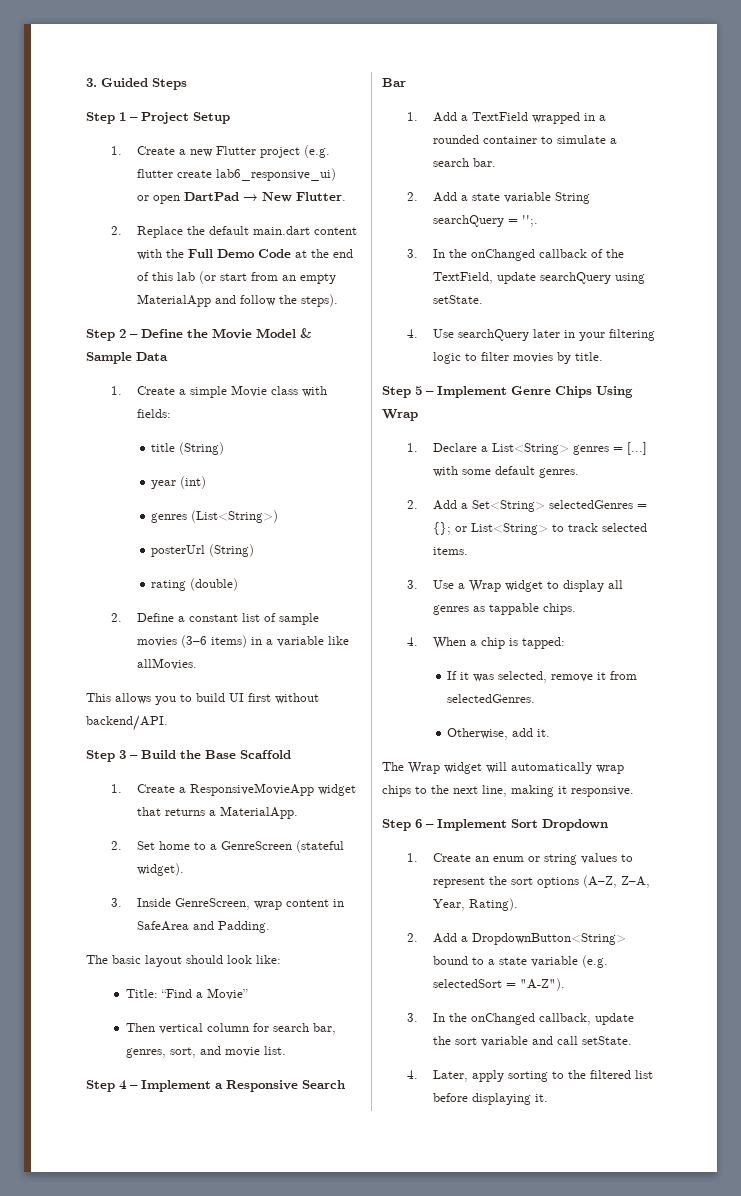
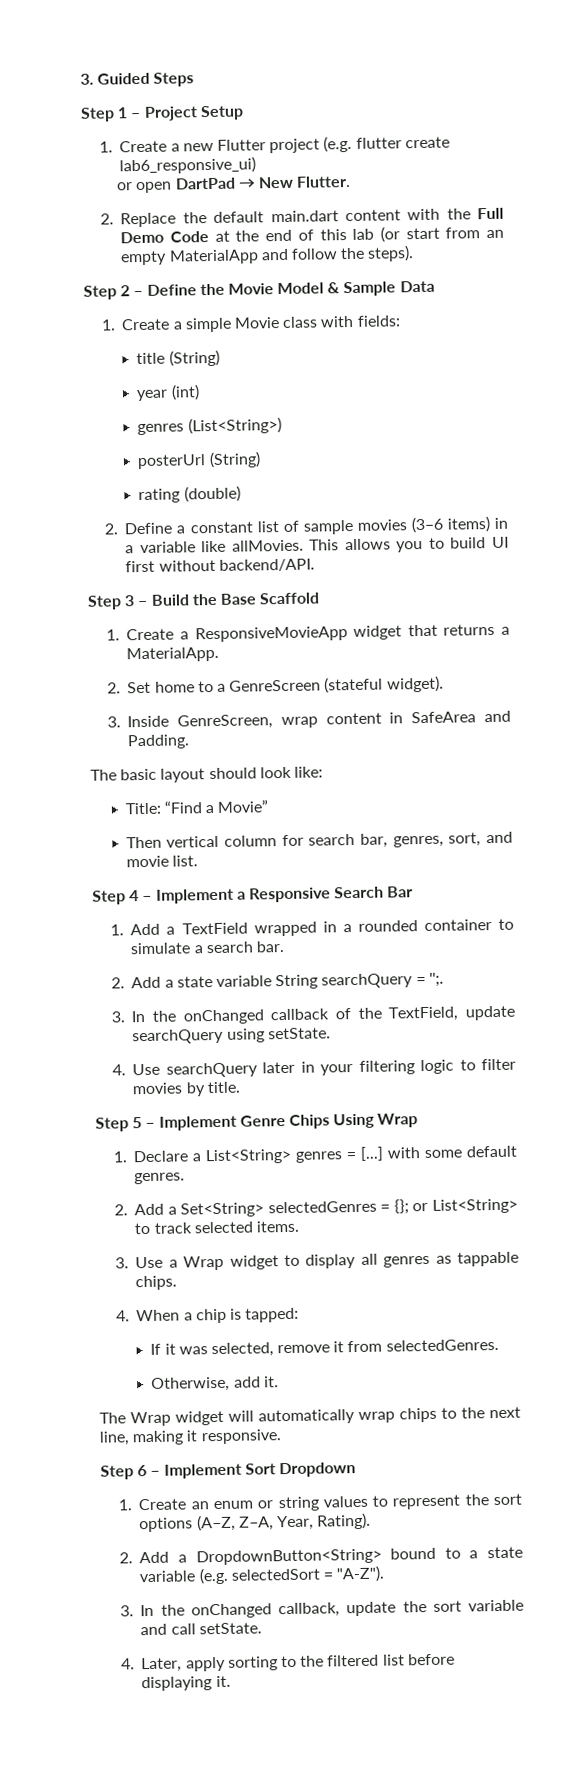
- 2. Define a constant list of sample movies (3–6 items) in a variable like allMovies.
- This allows you to build UI first without backend/API.
+ 2. Define a constant list of sample movies (3–6 items) in a variable like allMovies. This allows you to build UI first without backend/API.

